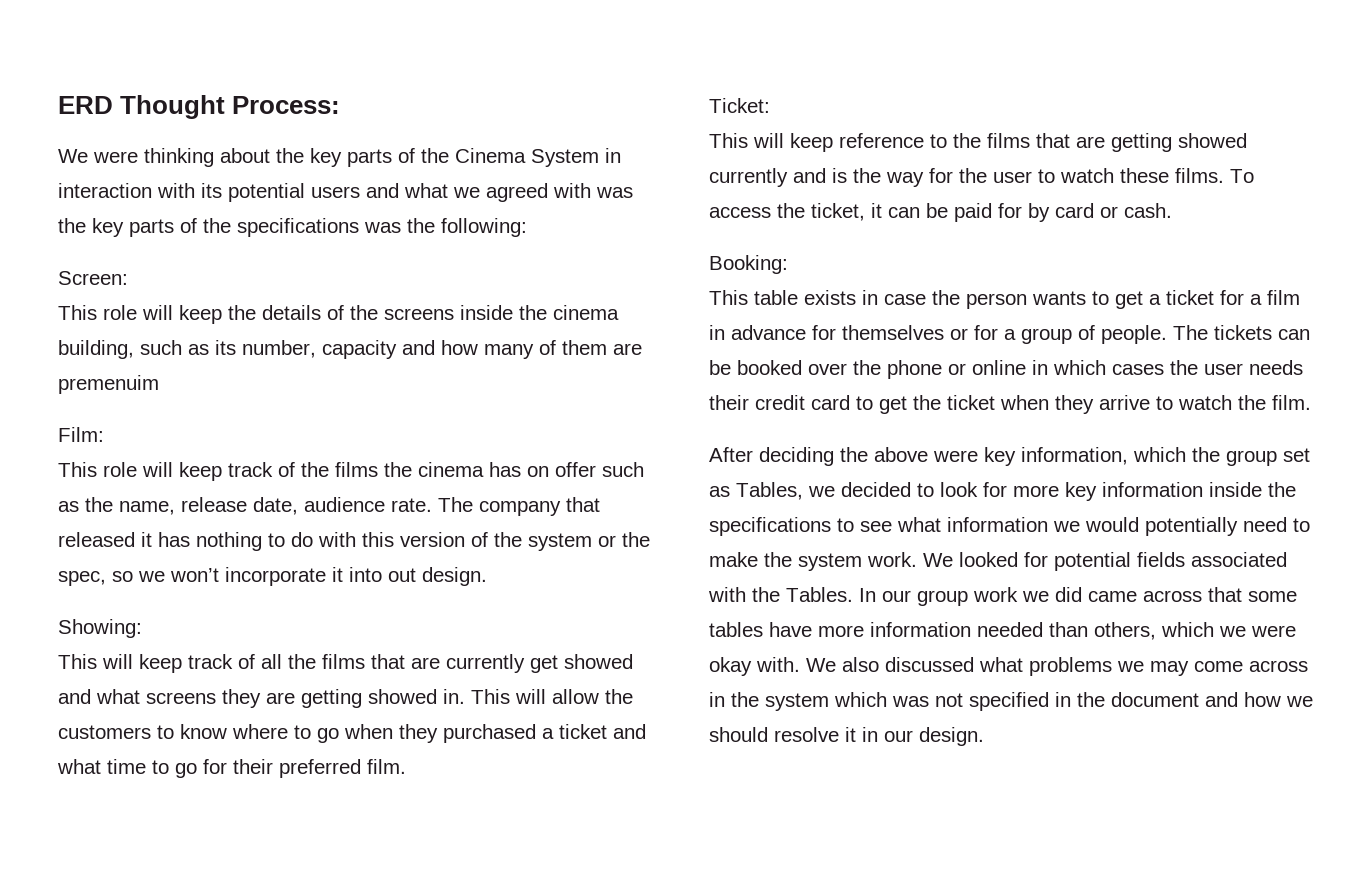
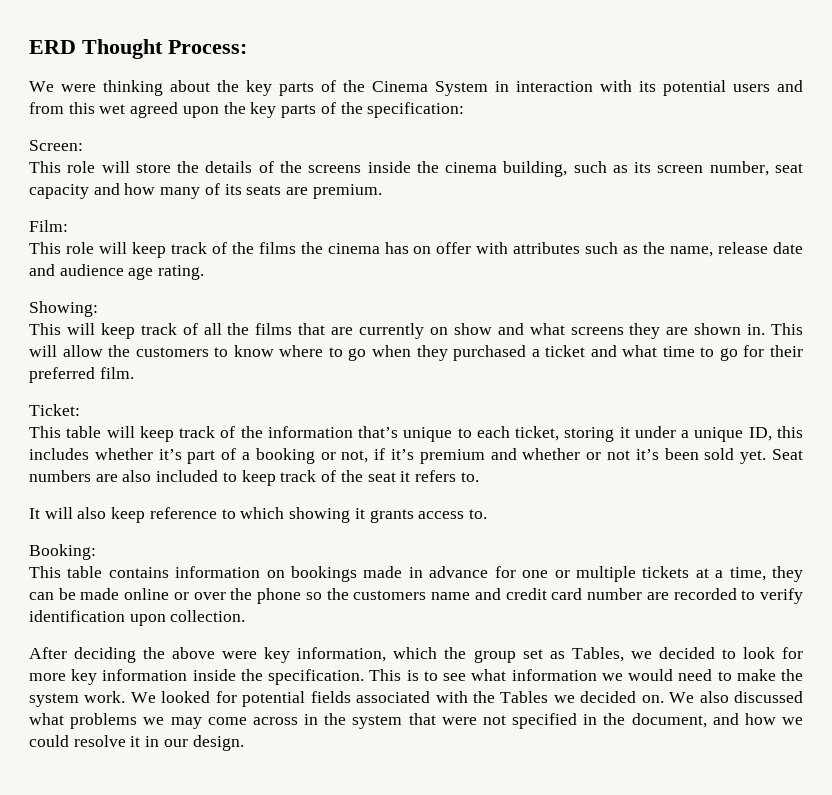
- We were thinking about the key parts of the Cinema System in interaction with its potential users and what we agreed with was the key parts of the specifications was the following:
+ We were thinking about the key parts of the Cinema System in interaction with its potential users and from this wet agreed upon the key parts of the specification:
- This role will keep the details of the screens inside the cinema building, such as its number, capacity and how many of them are premenuim
+ This role will store the details of the screens inside the cinema building, such as its screen number, seat capacity and how many of its seats are premium.
- This role will keep track of the films the cinema has on offer such as the name, release date, audience rate. The company that released it has nothing to do with this version of the system or the spec, so we won’t incorporate it into out design.
+ This role will keep track of the films the cinema has on offer with attributes such as the name, release date and audience age rating.
- This will keep track of all the films that are currently get showed and what screens they are getting showed in.
+ This will keep track of all the films that are currently on show and what screens they are shown in.
- This will keep reference to the films that are getting showed currently and is the way for the user to watch these films. To access the ticket, it can be paid for by card or cash.
+ This table will keep track of the information that’s unique to each ticket, storing it under a unique ID, this includes whether it’s part of a booking or not, if it’s premium and whether or not it’s been sold yet. Seat numbers are also included to keep track of the seat it refers to.
+ It will also keep reference to which showing it grants access to.
  Booking:
- This table exists in case the person wants to get a ticket for a film in advance for themselves or for a group of people. The tickets can be booked over the phone or online in which cases the user needs their credit card to get the ticket when they arrive to watch the film.
+ This table contains information on bookings made in advance for one or multiple tickets at a time, they can be made online or over the phone so the customers name and credit card number are recorded to verify identification upon collection.
- After deciding the above were key information, which the group set as Tables, we decided to look for more key information inside the specifications to see what information we would potentially need to make the system work.
+ After deciding the above were key information, which the group set as Tables, we decided to look for more key information inside the specification. This is to see what information we would need to make the system work.
- We looked for potential fields associated with the Tables. In our group work we did came across that some tables have more information needed than others, which we were okay with.
+ We looked for potential fields associated with the Tables we decided on.
- We also discussed what problems we may come across in the system which was not specified in the document and how we should resolve it in our design.
+ We also discussed what problems we may come across in the system that were not specified in the document, and how we could resolve it in our design.

